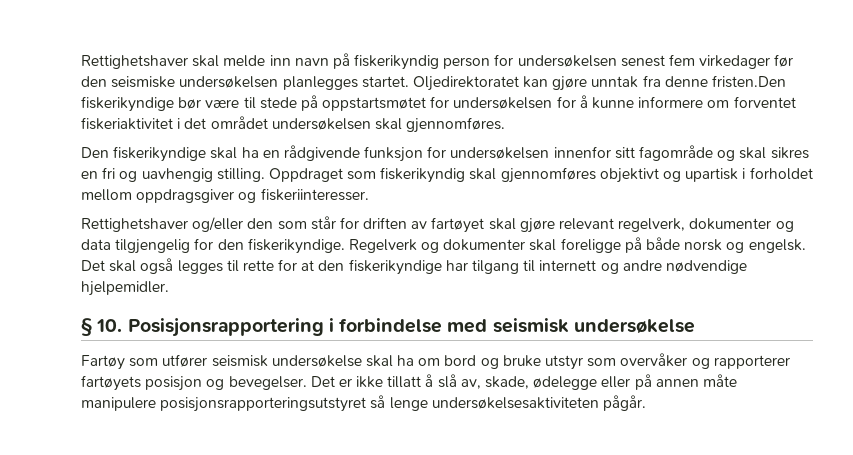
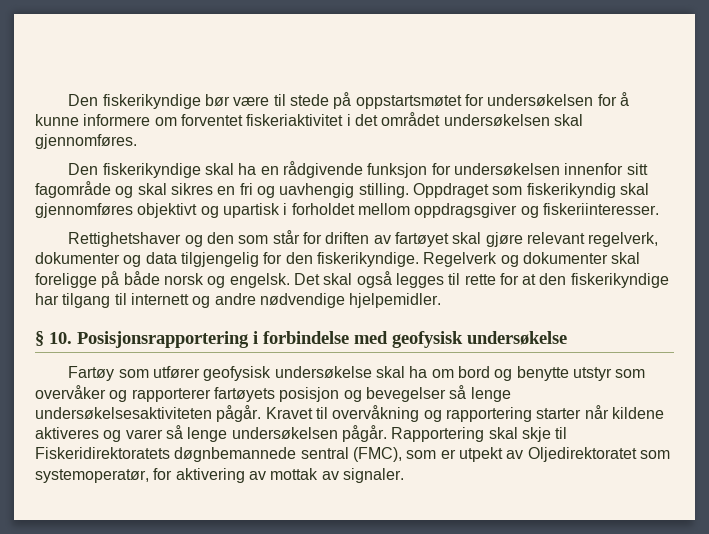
- Rettighetshaver skal melde inn navn på fiskerikyndig person for undersøkelsen senest fem virkedager før den seismiske undersøkelsen planlegges startet. Oljedirektoratet kan gjøre unntak fra denne fristen.Den fiskerikyndige bør være til stede på oppstartsmøtet for undersøkelsen for å kunne informere om forventet fiskeriaktivitet i det området undersøkelsen skal gjennomføres.
+ Den fiskerikyndige bør være til stede på oppstartsmøtet for undersøkelsen for å kunne informere om forventet fiskeriaktivitet i det området undersøkelsen skal gjennomføres.
- Rettighetshaver og/eller den som står for driften av fartøyet skal gjøre relevant regelverk, dokumenter og data tilgjengelig for den fiskerikyndige.
+ Rettighetshaver og den som står for driften av fartøyet skal gjøre relevant regelverk, dokumenter og data tilgjengelig for den fiskerikyndige.
- § 10. Posisjonsrapportering i forbindelse med seismisk undersøkelse
+ § 10. Posisjonsrapportering i forbindelse med geofysisk undersøkelse
- Fartøy som utfører seismisk undersøkelse skal ha om bord og bruke utstyr som overvåker og rapporterer fartøyets posisjon og bevegelser. Det er ikke tillatt å slå av, skade, ødelegge eller på annen måte manipulere posisjonsrapporteringsutstyret så lenge undersøkelsesaktiviteten pågår.
+ Fartøy som utfører geofysisk undersøkelse skal ha om bord og benytte utstyr som overvåker og rapporterer fartøyets posisjon og bevegelser så lenge undersøkelsesaktiviteten pågår. Kravet til overvåkning og rapportering starter når kildene aktiveres og varer så lenge undersøkelsen pågår. Rapportering skal skje til Fiskeridirektoratets døgnbemannede sentral (FMC), som er utpekt av Oljedirektoratet som systemoperatør, for aktivering av mottak av signaler.

